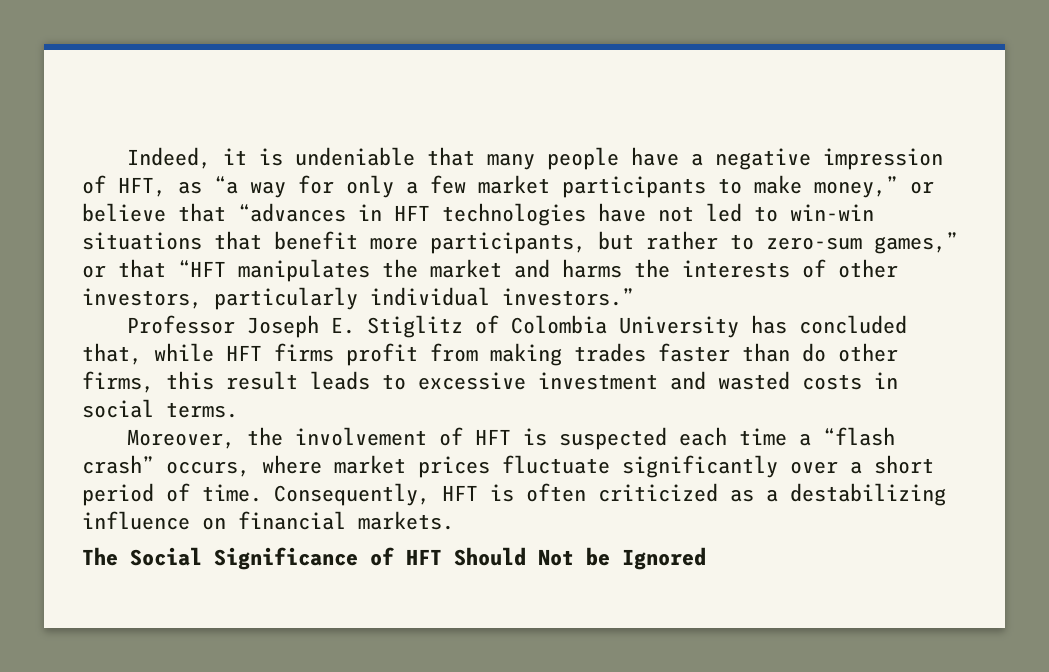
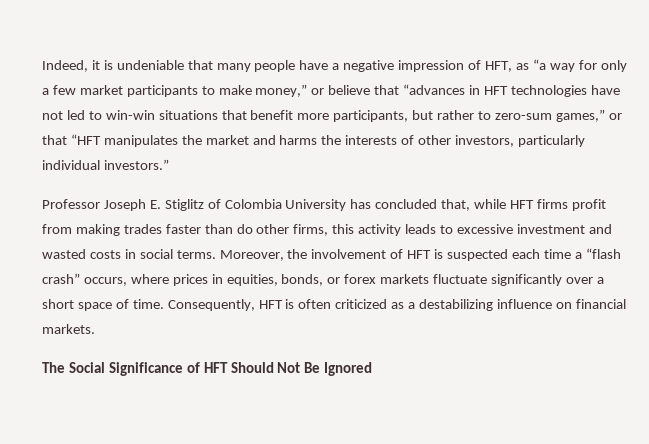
- Professor Joseph E. Stiglitz of Colombia University has concluded that, while HFT firms profit from making trades faster than do other firms, this result leads to excessive investment and wasted costs in social terms.
- Moreover, the involvement of HFT is suspected each time a “flash crash” occurs, where market prices fluctuate significantly over a short period of time.
+ Professor Joseph E. Stiglitz of Colombia University has concluded that, while HFT firms profit from making trades faster than do other firms, this activity leads to excessive investment and wasted costs in social terms. Moreover, the involvement of HFT is suspected each time a “flash crash” occurs, where prices in equities, bonds, or forex markets fluctuate significantly over a short space of time.
- The Social Significance of HFT Should Not be Ignored
+ The Social Significance of HFT Should Not Be Ignored

